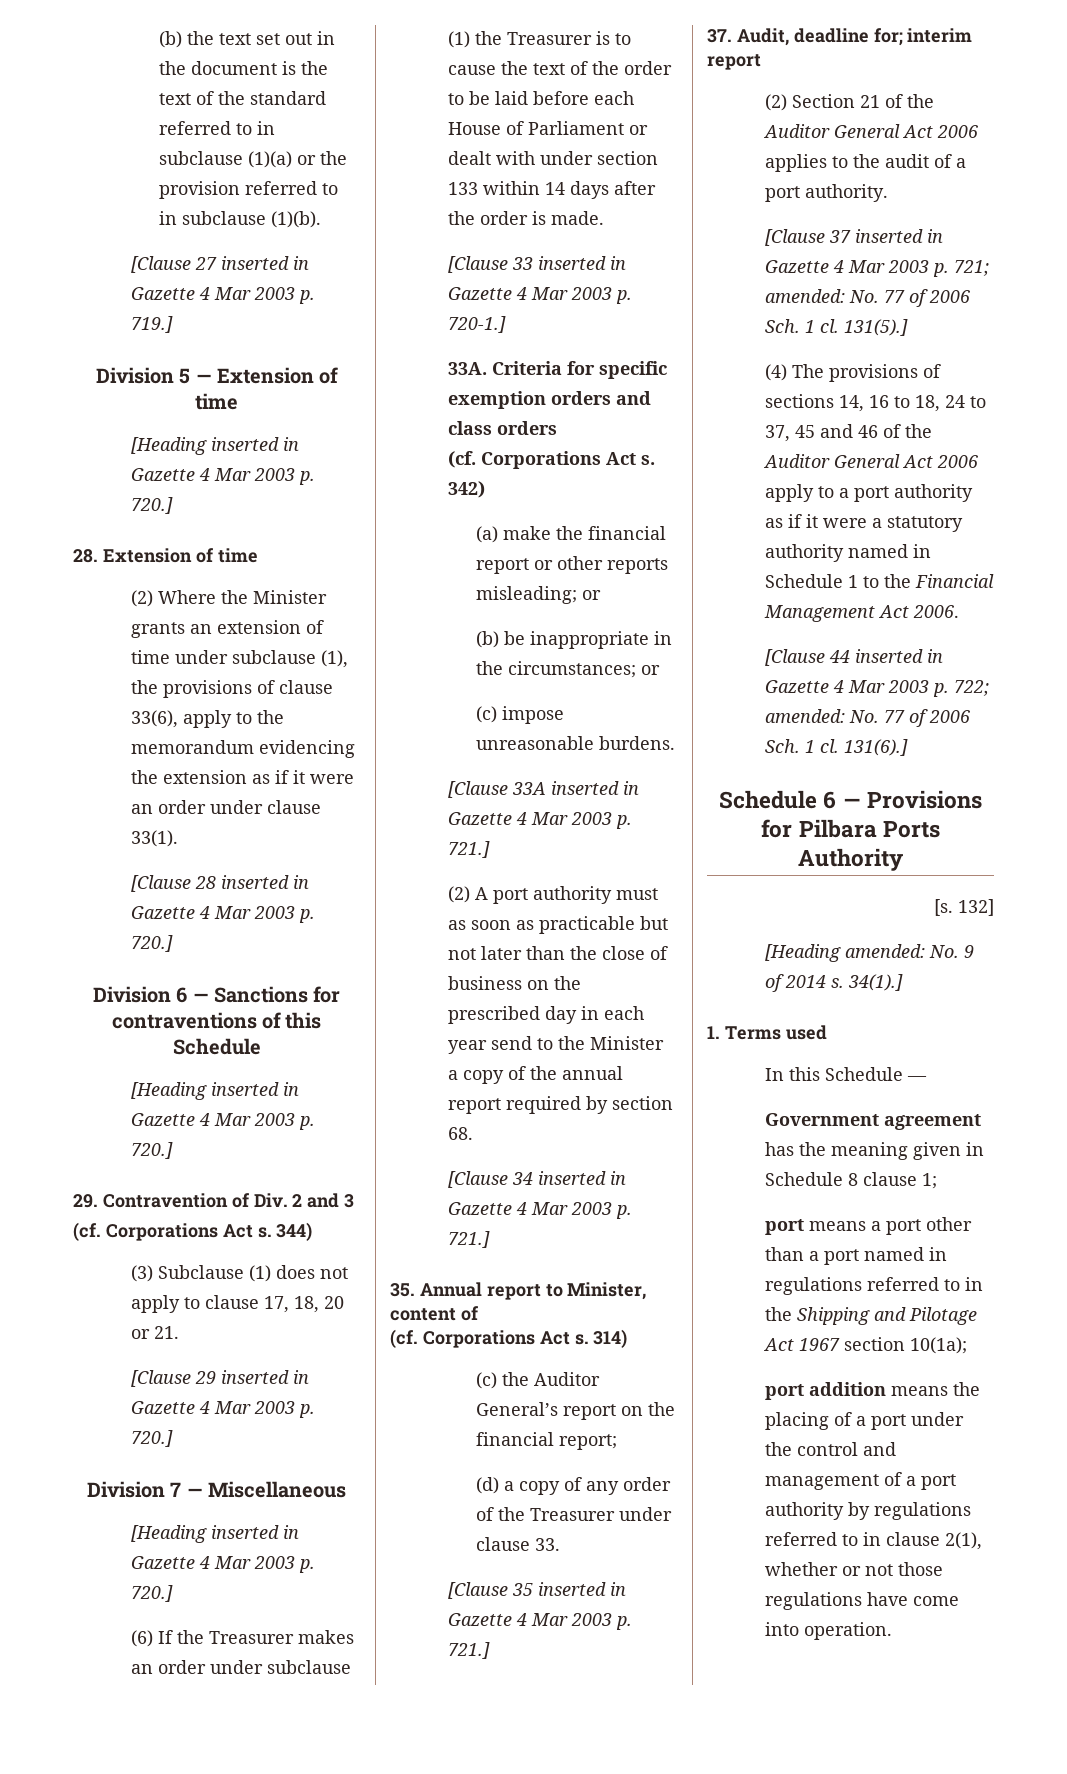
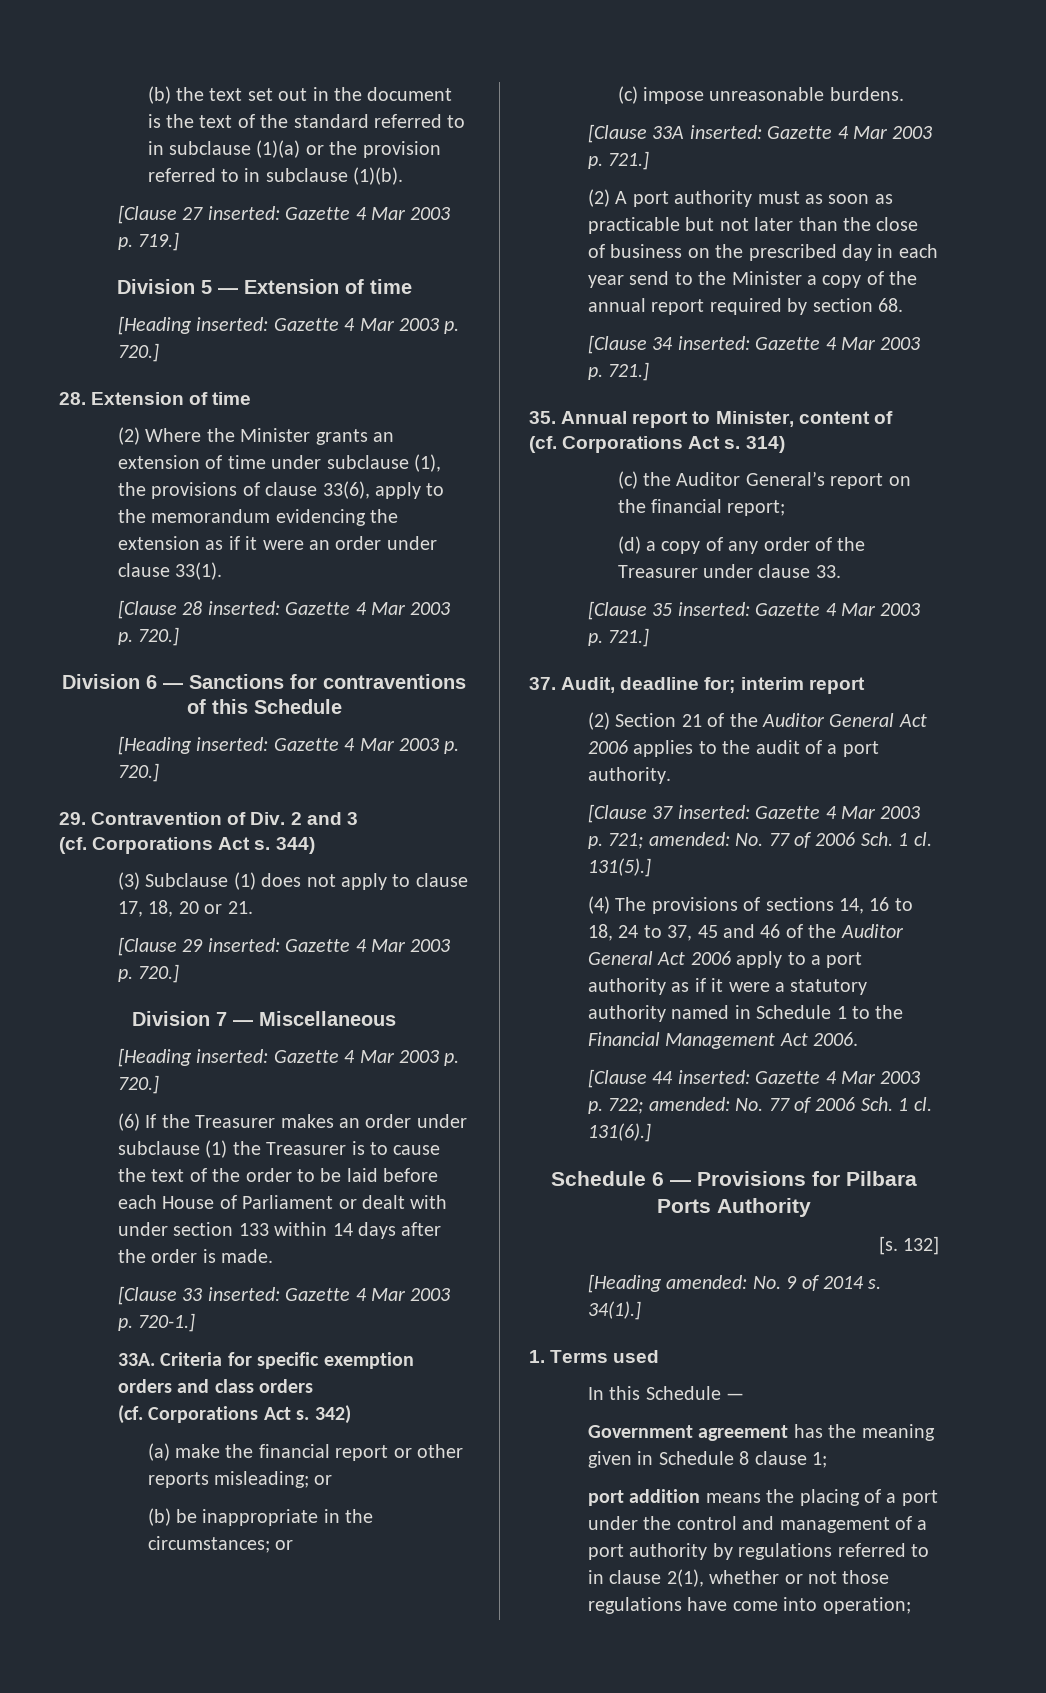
- [Clause 27 inserted in Gazette 4 Mar 2003 p. 719.]
+ [Clause 27 inserted: Gazette 4 Mar 2003 p. 719.]
  Division 5 — Extension of time
- [Heading inserted in Gazette 4 Mar 2003 p. 720.]
+ [Heading inserted: Gazette 4 Mar 2003 p. 720.]
- [Clause 28 inserted in Gazette 4 Mar 2003 p. 720.]
+ [Clause 28 inserted: Gazette 4 Mar 2003 p. 720.]
  Division 6 — Sanctions for contraventions of this Schedule
- [Heading inserted in Gazette 4 Mar 2003 p. 720.]
+ [Heading inserted: Gazette 4 Mar 2003 p. 720.]
- [Clause 29 inserted in Gazette 4 Mar 2003 p. 720.]
+ [Clause 29 inserted: Gazette 4 Mar 2003 p. 720.]
  Division 7 — Miscellaneous
- [Heading inserted in Gazette 4 Mar 2003 p. 720.]
+ [Heading inserted: Gazette 4 Mar 2003 p. 720.]
- [Clause 33 inserted in Gazette 4 Mar 2003 p. 720-1.]
+ [Clause 33 inserted: Gazette 4 Mar 2003 p. 720-1.]
- [Clause 33A inserted in Gazette 4 Mar 2003 p. 721.]
+ [Clause 33A inserted: Gazette 4 Mar 2003 p. 721.]
- [Clause 34 inserted in Gazette 4 Mar 2003 p. 721.]
+ [Clause 34 inserted: Gazette 4 Mar 2003 p. 721.]
- [Clause 35 inserted in Gazette 4 Mar 2003 p. 721.]
+ [Clause 35 inserted: Gazette 4 Mar 2003 p. 721.]
- [Clause 37 inserted in Gazette 4 Mar 2003 p. 721; amended: No. 77 of 2006 Sch. 1 cl.
+ [Clause 37 inserted: Gazette 4 Mar 2003 p. 721; amended: No. 77 of 2006 Sch. 1 cl.
- [Clause 44 inserted in Gazette 4 Mar 2003 p. 722; amended: No. 77 of 2006 Sch. 1 cl.
+ [Clause 44 inserted: Gazette 4 Mar 2003 p. 722; amended: No. 77 of 2006 Sch. 1 cl.
- port means a port other than a port named in regulations referred to in the Shipping and Pilotage Act 1967 section 10(1a);
- port addition means the placing of a port under the control and management of a port authority by regulations referred to in clause 2(1), whether or not those regulations have come into operation.
+ port addition means the placing of a port under the control and management of a port authority by regulations referred to in clause 2(1), whether or not those regulations have come into operation;

